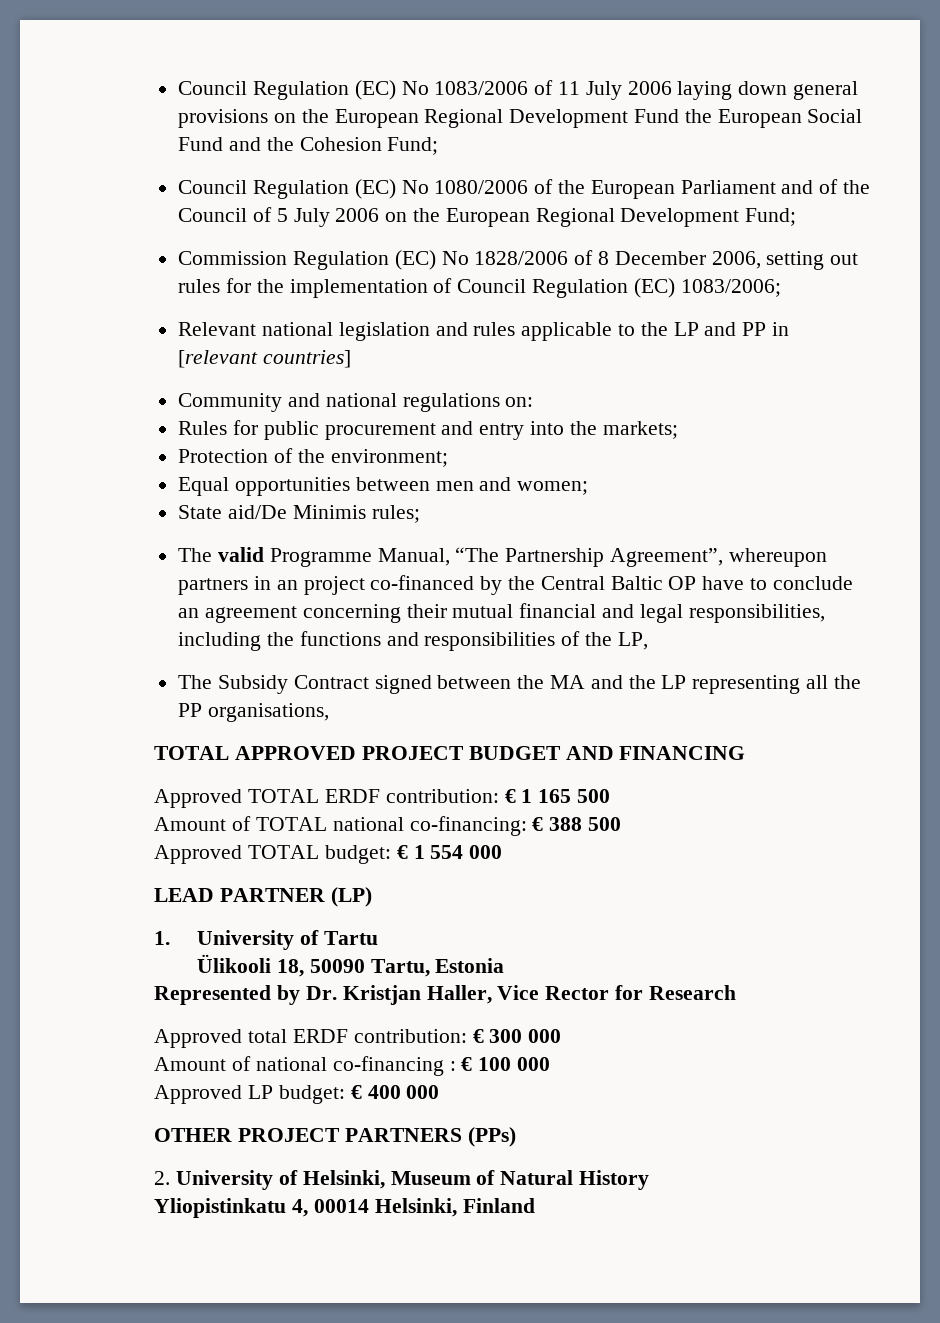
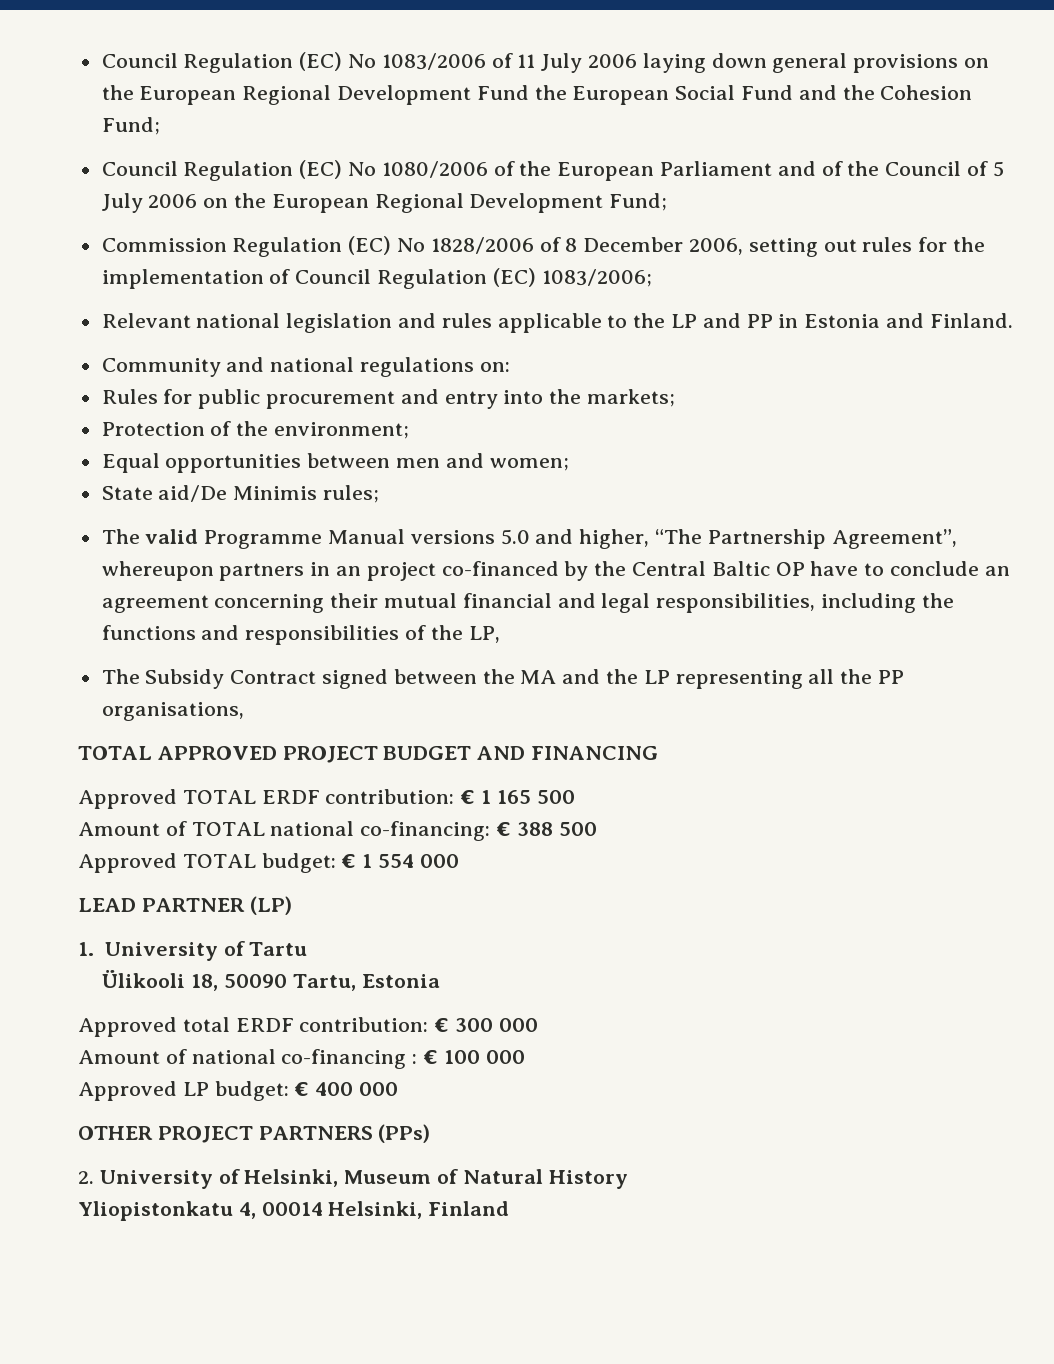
- Relevant national legislation and rules applicable to the LP and PP in [relevant countries]
+ Relevant national legislation and rules applicable to the LP and PP in Estonia and Finland.
- The valid Programme Manual, “The Partnership Agreement”, whereupon partners in an project co-financed by the Central Baltic OP have to conclude an agreement concerning their mutual financial and legal responsibilities, including the functions and responsibilities of the LP,
+ The valid Programme Manual versions 5.0 and higher, “The Partnership Agreement”, whereupon partners in an project co-financed by the Central Baltic OP have to conclude an agreement concerning their mutual financial and legal responsibilities, including the functions and responsibilities of the LP,
- Represented by Dr. Kristjan Haller, Vice Rector for Research
- Yliopistinkatu 4, 00014 Helsinki, Finland
+ Yliopistonkatu 4, 00014 Helsinki, Finland

